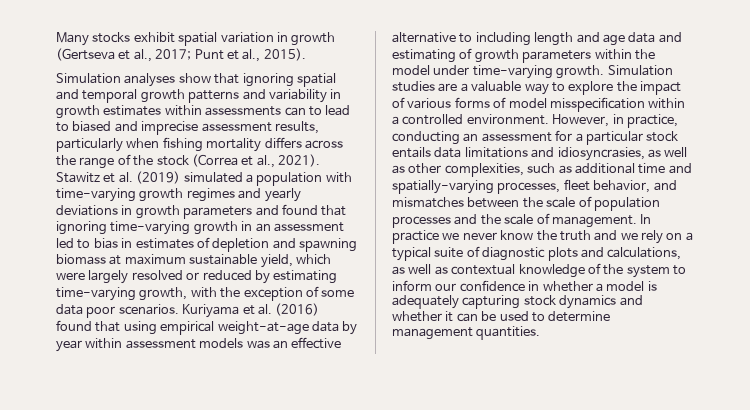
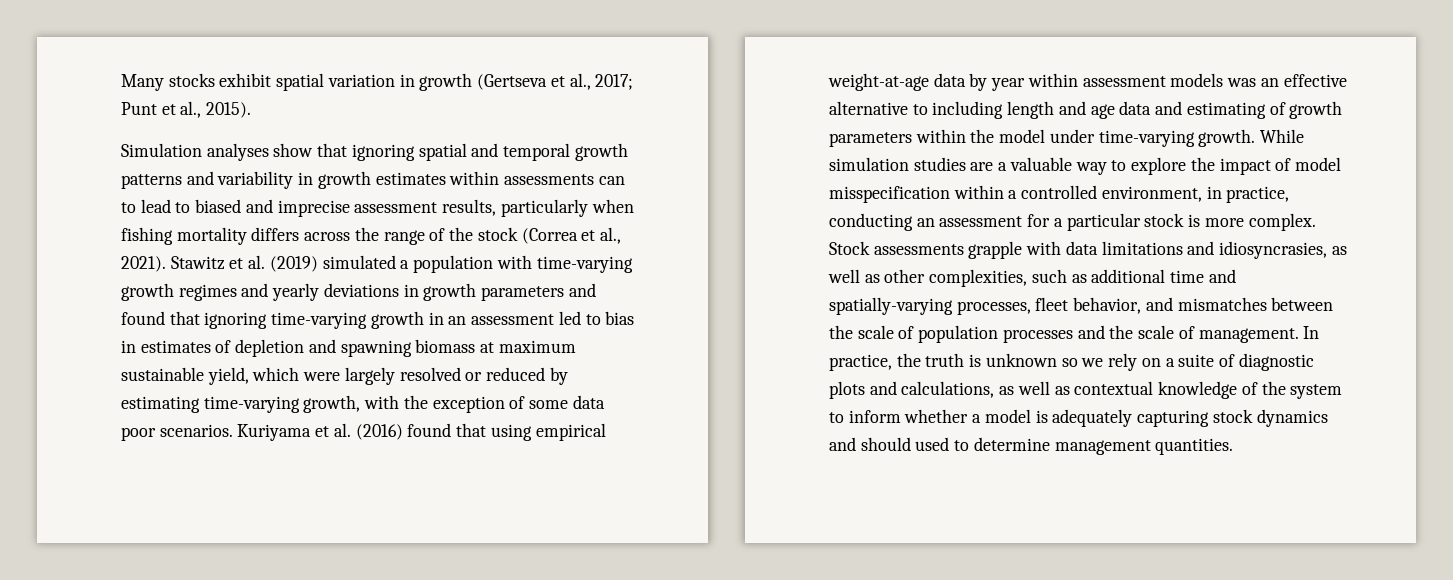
- Simulation studies are a valuable way to explore the impact of various forms of model misspecification within a controlled environment. However, in practice, conducting an assessment for a particular stock entails data limitations and idiosyncrasies, as well as other complexities, such as additional time and spatially-varying processes, fleet behavior, and mismatches between the scale of population processes and the scale of management.
+ While simulation studies are a valuable way to explore the impact of model misspecification within a controlled environment, in practice, conducting an assessment for a particular stock is more complex. Stock assessments grapple with data limitations and idiosyncrasies, as well as other complexities, such as additional time and spatially-varying processes, fleet behavior, and mismatches between the scale of population processes and the scale of management.
- In practice we never know the truth and we rely on a typical suite of diagnostic plots and calculations, as well as contextual knowledge of the system to inform our confidence in whether a model is adequately capturing stock dynamics and whether it can be used to determine management quantities.
+ In practice, the truth is unknown so we rely on a suite of diagnostic plots and calculations, as well as contextual knowledge of the system to inform whether a model is adequately capturing stock dynamics and should used to determine management quantities.

